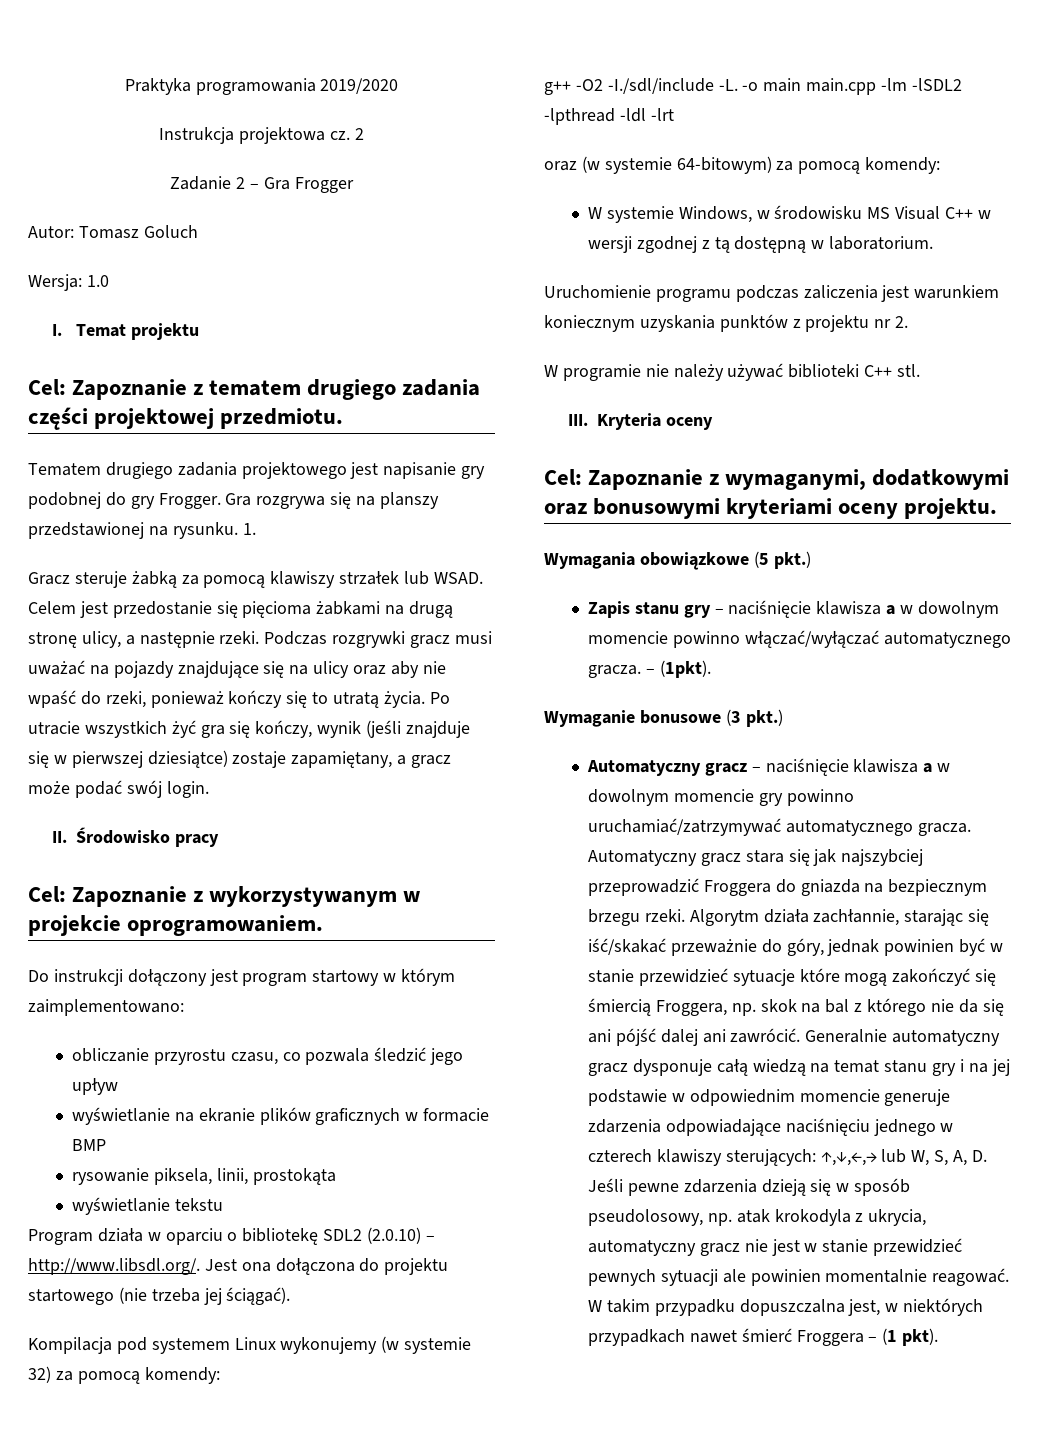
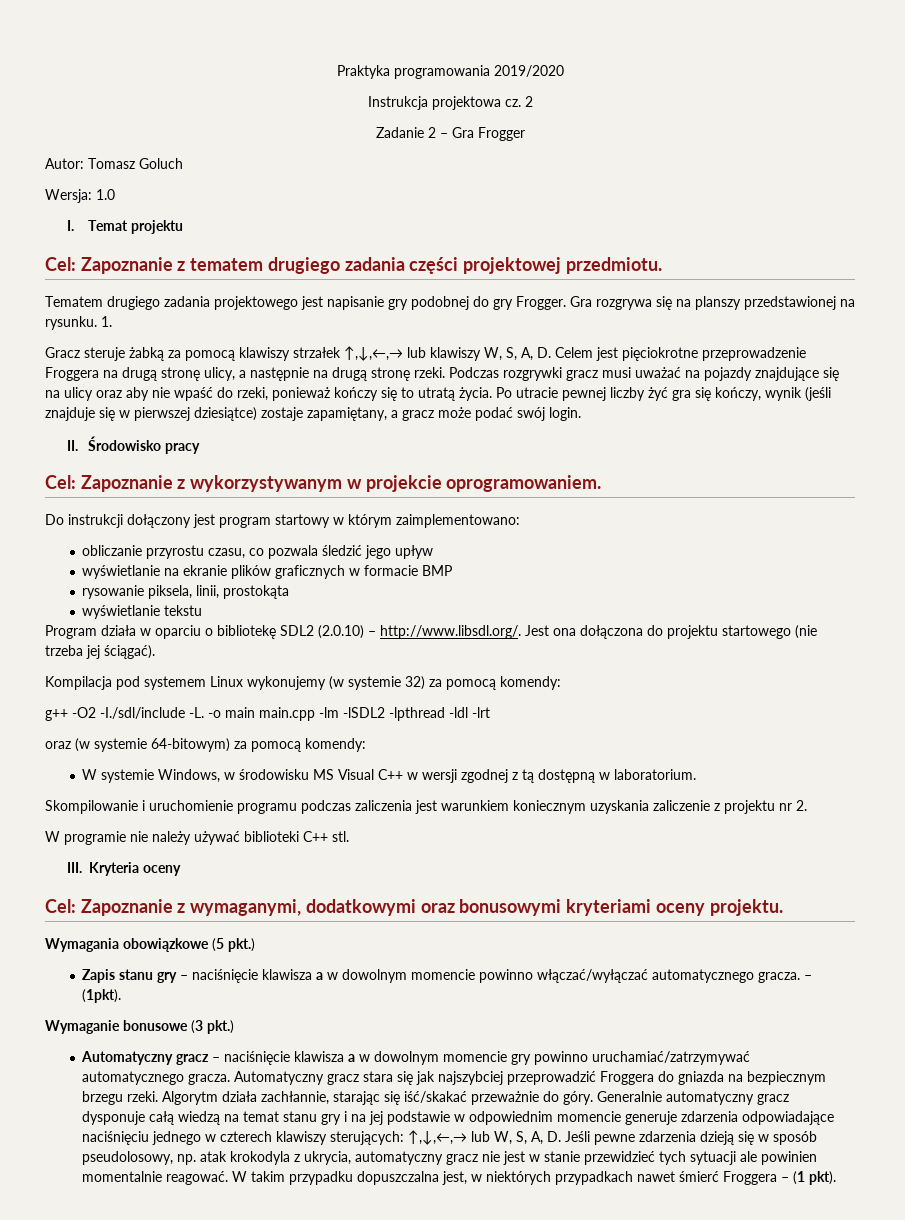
- Gracz steruje żabką za pomocą klawiszy strzałek lub WSAD. Celem jest przedostanie się pięcioma żabkami na drugą stronę ulicy, a następnie rzeki.
+ Gracz steruje żabką za pomocą klawiszy strzałek ↑,↓,←,→ lub klawiszy W, S, A, D. Celem jest pięciokrotne przeprowadzenie Froggera na drugą stronę ulicy, a następnie na drugą stronę rzeki.
- Po utracie wszystkich żyć gra się kończy, wynik (jeśli znajduje się w pierwszej dziesiątce) zostaje zapamiętany, a gracz może podać swój login.
+ Po utracie pewnej liczby żyć gra się kończy, wynik (jeśli znajduje się w pierwszej dziesiątce) zostaje zapamiętany, a gracz może podać swój login.
- Uruchomienie programu podczas zaliczenia jest warunkiem koniecznym uzyskania punktów z projektu nr 2.
+ Skompilowanie i uruchomienie programu podczas zaliczenia jest warunkiem koniecznym uzyskania zaliczenie z projektu nr 2.
- Algorytm działa zachłannie, starając się iść/skakać przeważnie do góry, jednak powinien być w stanie przewidzieć sytuacje które mogą zakończyć się śmiercią Froggera, np. skok na bal z którego nie da się ani pójść dalej ani zawrócić.
+ Algorytm działa zachłannie, starając się iść/skakać przeważnie do góry.
- Generalnie automatyczny gracz dysponuje całą wiedzą na temat stanu gry i na jej podstawie w odpowiednim momencie generuje zdarzenia odpowiadające naciśnięciu jednego w czterech klawiszy sterujących: ↑,↓,←,→ lub W, S, A, D. Jeśli pewne zdarzenia dzieją się w sposób pseudolosowy, np. atak krokodyla z ukrycia, automatyczny gracz nie jest w stanie przewidzieć pewnych sytuacji ale powinien momentalnie reagować.
+ Generalnie automatyczny gracz dysponuje całą wiedzą na temat stanu gry i na jej podstawie w odpowiednim momencie generuje zdarzenia odpowiadające naciśnięciu jednego w czterech klawiszy sterujących: ↑,↓,←,→ lub W, S, A, D. Jeśli pewne zdarzenia dzieją się w sposób pseudolosowy, np. atak krokodyla z ukrycia, automatyczny gracz nie jest w stanie przewidzieć tych sytuacji ale powinien momentalnie reagować.

